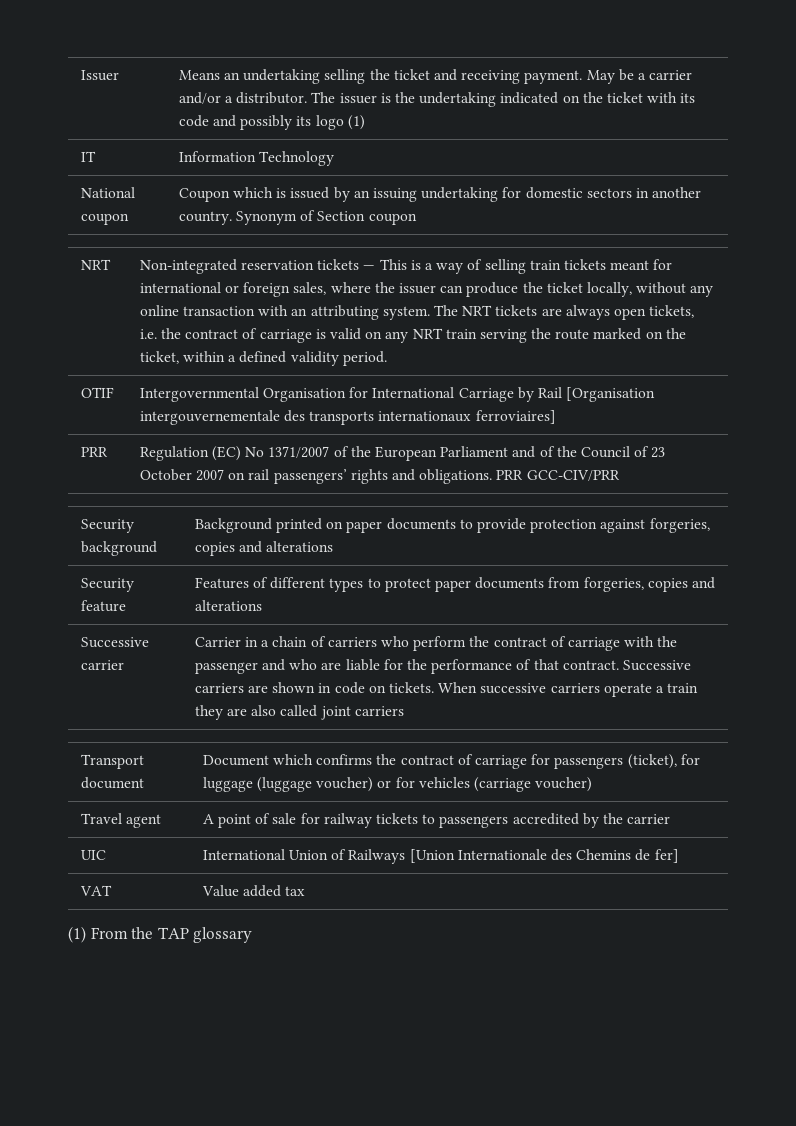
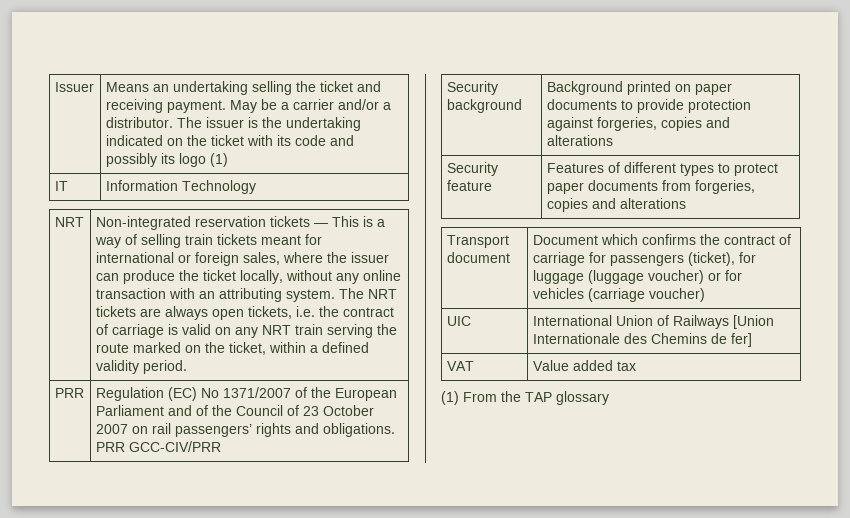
- National coupon | Coupon which is issued by an issuing undertaking for domestic sectors in another country. Synonym of Section coupon
- OTIF | Intergovernmental Organisation for International Carriage by Rail [Organisation intergouvernementale des transports internationaux ferroviaires]
- Successive carrier | Carrier in a chain of carriers who perform the contract of carriage with the passenger and who are liable for the performance of that contract. Successive carriers are shown in code on tickets. When successive carriers operate a train they are also called joint carriers
- Travel agent | A point of sale for railway tickets to passengers accredited by the carrier

